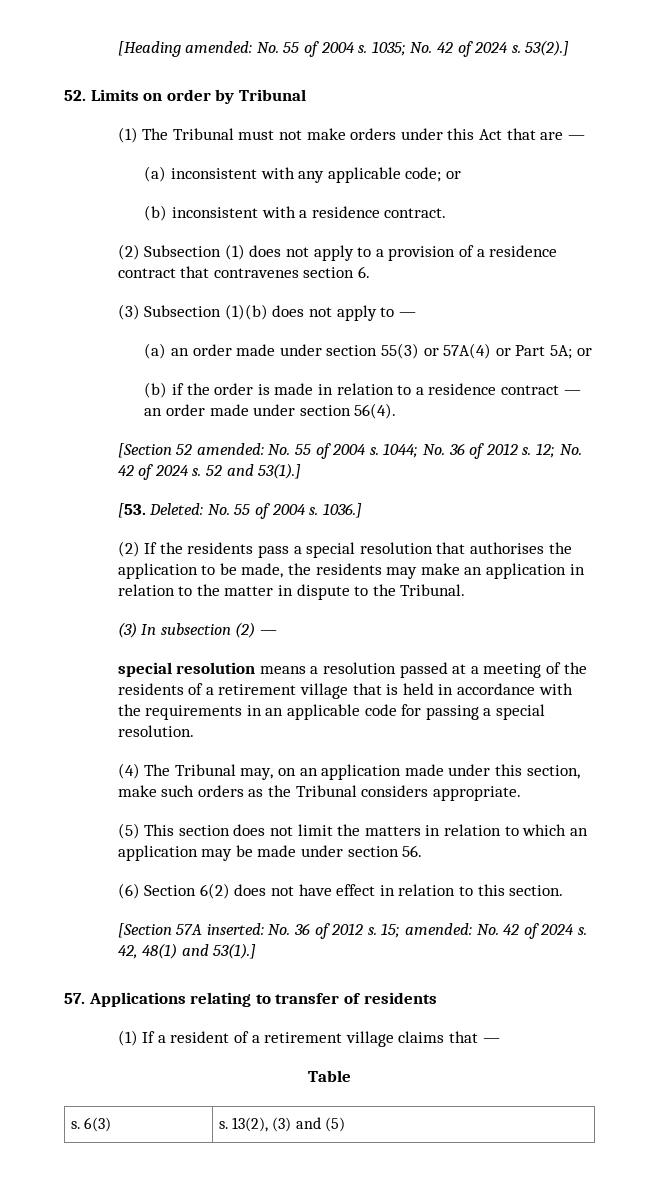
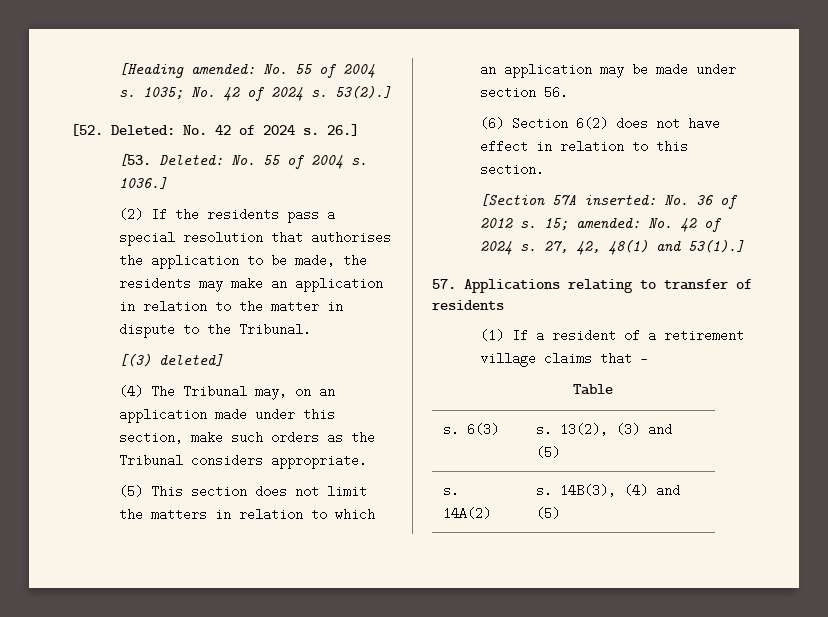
- 52. Limits on order by Tribunal
- (1) The Tribunal must not make orders under this Act that are —
- (a) inconsistent with any applicable code; or
- (b) inconsistent with a residence contract.
- (2) Subsection (1) does not apply to a provision of a residence contract that contravenes section 6.
- (3) Subsection (1)(b) does not apply to —
- (a) an order made under section 55(3) or 57A(4) or Part 5A; or
- (b) if the order is made in relation to a residence contract — an order made under section 56(4).
- [Section 52 amended: No. 55 of 2004 s. 1044; No. 36 of 2012 s. 12; No. 42 of 2024 s. 52 and 53(1).]
+ [52. Deleted: No. 42 of 2024 s. 26.]
- (3) In subsection (2) —
- special resolution means a resolution passed at a meeting of the residents of a retirement village that is held in accordance with the requirements in an applicable code for passing a special resolution.
+ [(3) deleted]
- 42, 48(1) and 53(1).]
+ 27, 42, 48(1) and 53(1).]
+ s. 14A(2) | s. 14B(3), (4) and (5)

